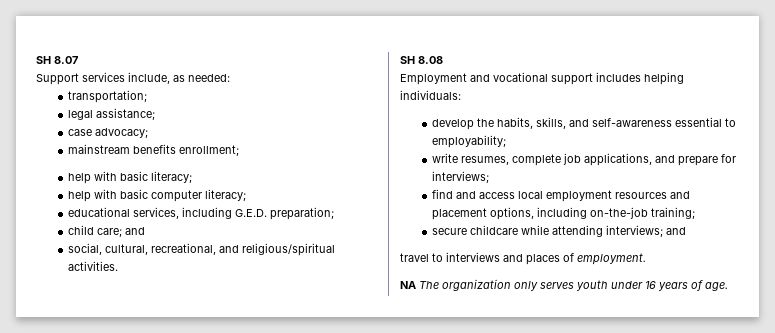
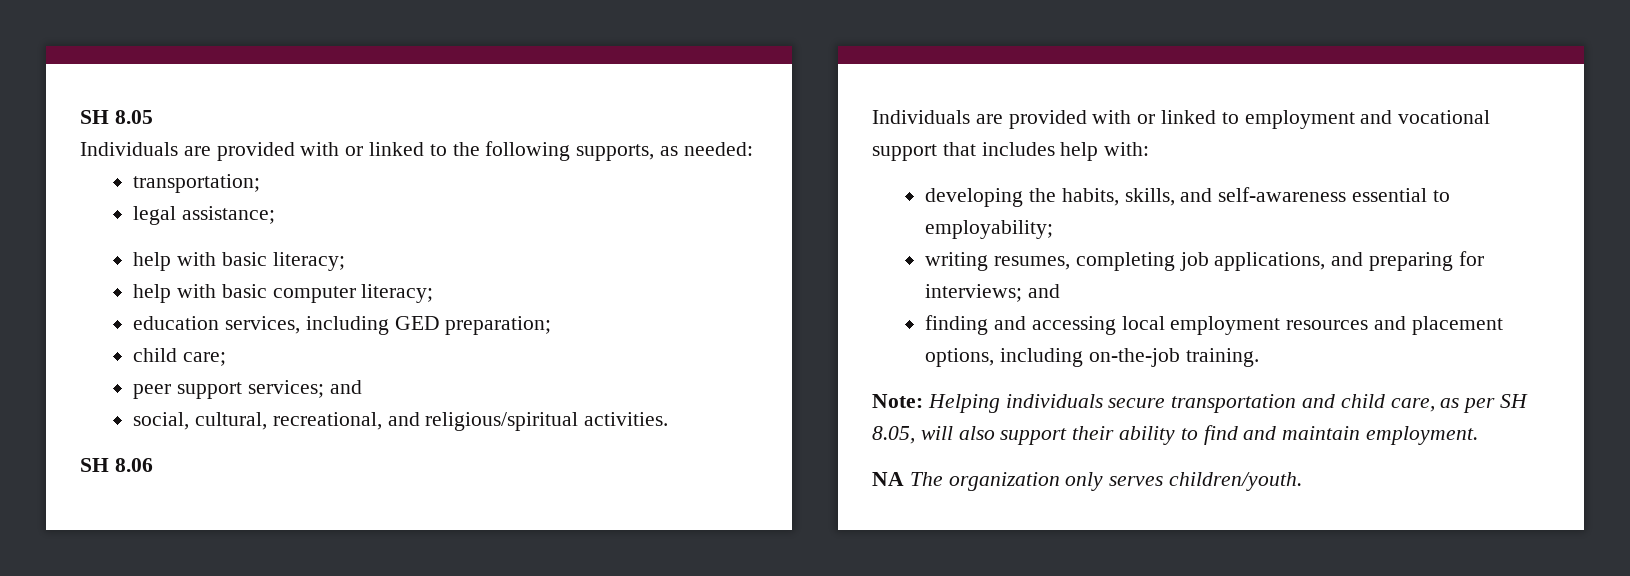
- SH 8.07
- Support services include, as needed:
+ SH 8.05
+ Individuals are provided with or linked to the following supports, as needed:
- case advocacy;
- mainstream benefits enrollment;
- educational services, including G.E.D. preparation;
+ education services, including GED preparation;
- child care; and
+ child care;
+ peer support services; and
- SH 8.08
- Employment and vocational support includes helping individuals:
- develop the habits, skills, and self-awareness essential to employability;
+ SH 8.06
+ Individuals are provided with or linked to employment and vocational support that includes help with:
+ developing the habits, skills, and self-awareness essential to employability;
- write resumes, complete job applications, and prepare for interviews;
- find and access local employment resources and placement options, including on-the-job training;
- secure childcare while attending interviews; and
- travel to interviews and places of employment.
+ writing resumes, completing job applications, and preparing for interviews; and
+ finding and accessing local employment resources and placement options, including on-the-job training.
+ Note: Helping individuals secure transportation and child care, as per SH 8.05, will also support their ability to find and maintain employment.
- NA The organization only serves youth under 16 years of age.
+ NA The organization only serves children/youth.

